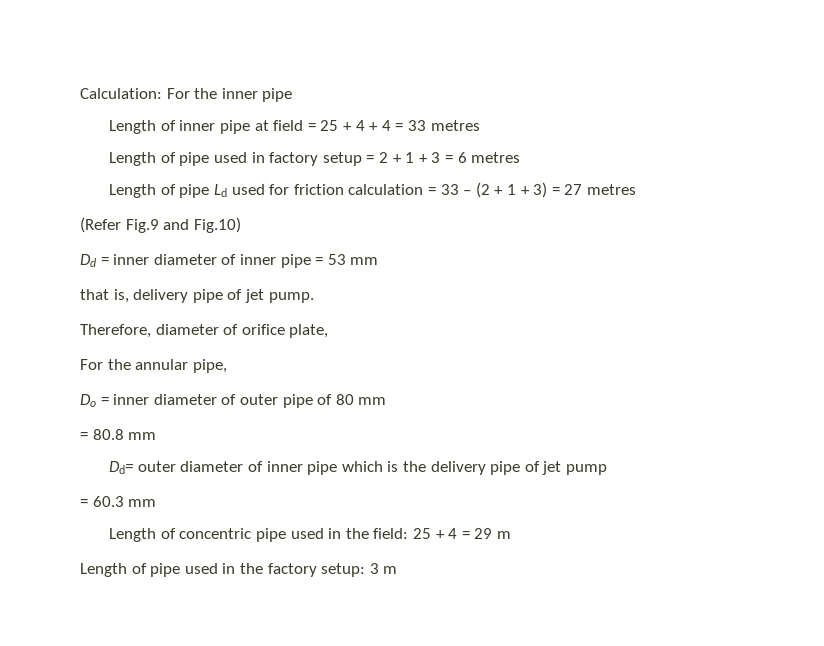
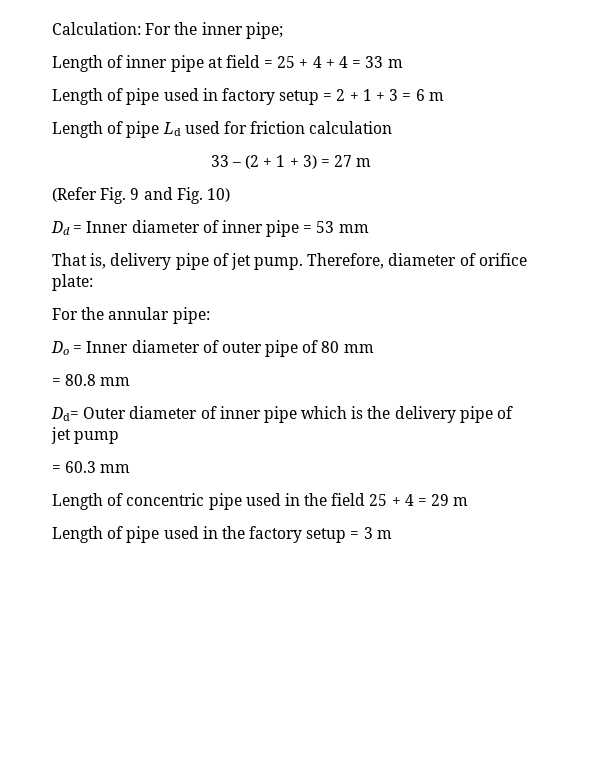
- Calculation: For the inner pipe
+ Calculation: For the inner pipe;
- Length of inner pipe at field = 25 + 4 + 4 = 33 metres
+ Length of inner pipe at field = 25 + 4 + 4 = 33 m
- Length of pipe used in factory setup = 2 + 1 + 3 = 6 metres
+ Length of pipe used in factory setup = 2 + 1 + 3 = 6 m
- Length of pipe Ld used for friction calculation = 33 – (2 + 1 + 3) = 27 metres
+ Length of pipe Ld used for friction calculation
+ 33 – (2 + 1 + 3) = 27 m
- (Refer Fig.9 and Fig.10)
+ (Refer Fig. 9 and Fig. 10)
- Dd = inner diameter of inner pipe = 53 mm
+ Dd = Inner diameter of inner pipe = 53 mm
- that is, delivery pipe of jet pump.
- Therefore, diameter of orifice plate,
+ That is, delivery pipe of jet pump. Therefore, diameter of orifice plate:
- For the annular pipe,
+ For the annular pipe:
- Do = inner diameter of outer pipe of 80 mm
+ Do = Inner diameter of outer pipe of 80 mm
- Dd= outer diameter of inner pipe which is the delivery pipe of jet pump
+ Dd= Outer diameter of inner pipe which is the delivery pipe of jet pump
- Length of concentric pipe used in the field: 25 + 4 = 29 m
+ Length of concentric pipe used in the field 25 + 4 = 29 m
- Length of pipe used in the factory setup: 3 m
+ Length of pipe used in the factory setup = 3 m

